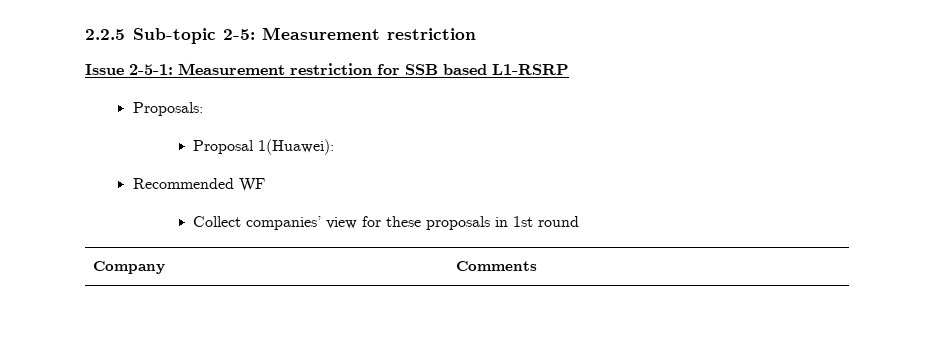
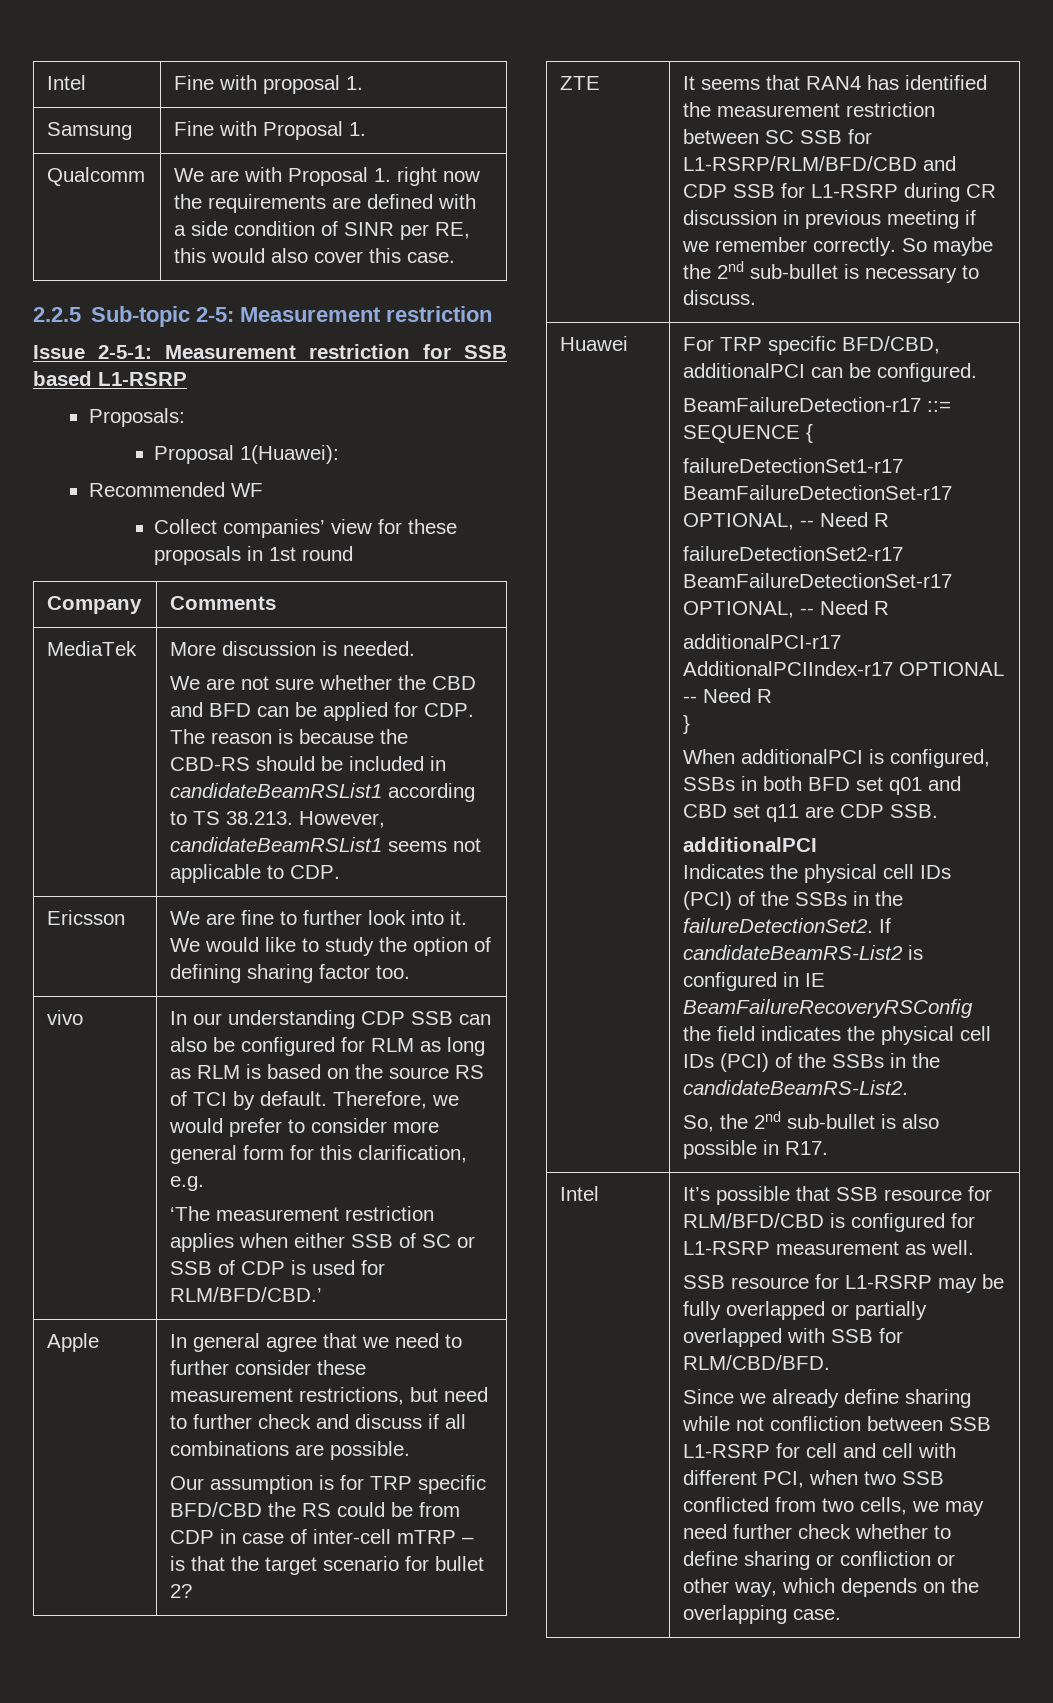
+ Intel | Fine with proposal 1.
+ Samsung | Fine with Proposal 1.
+ Qualcomm | We are with Proposal 1. right now the requirements are defined with a side condition of SINR per RE, this would also cover this case.
+ MediaTek | More discussion is needed.
+ We are not sure whether the CBD and BFD can be applied for CDP. The reason is because the CBD-RS should be included in candidateBeamRSList1 according to TS 38.213. However, candidateBeamRSList1 seems not applicable to CDP.
+ Ericsson | We are fine to further look into it. We would like to study the option of defining sharing factor too.
+ vivo | In our understanding CDP SSB can also be configured for RLM as long as RLM is based on the source RS of TCI by default. Therefore, we would prefer to consider more general form for this clarification, e.g.
+ ‘The measurement restriction applies when either SSB of SC or SSB of CDP is used for RLM/BFD/CBD.’
+ Apple | In general agree that we need to further consider these measurement restrictions, but need to further check and discuss if all combinations are possible.
+ Our assumption is for TRP specific BFD/CBD the RS could be from CDP in case of inter-cell mTRP – is that the target scenario for bullet 2?
+ ZTE | It seems that RAN4 has identified the measurement restriction between SC SSB for L1-RSRP/RLM/BFD/CBD and CDP SSB for L1-RSRP during CR discussion in previous meeting if we remember correctly. So maybe the 2nd sub-bullet is necessary to discuss.
+ Huawei | For TRP specific BFD/CBD, additionalPCI can be configured.
+ BeamFailureDetection-r17 ::= SEQUENCE {
+ failureDetectionSet1-r17 BeamFailureDetectionSet-r17 OPTIONAL, -- Need R
+ failureDetectionSet2-r17 BeamFailureDetectionSet-r17 OPTIONAL, -- Need R
+ additionalPCI-r17 AdditionalPCIIndex-r17 OPTIONAL -- Need R
+ }
+ When additionalPCI is configured, SSBs in both BFD set q01 and CBD set q11 are CDP SSB.
+ additionalPCI
+ Indicates the physical cell IDs (PCI) of the SSBs in the failureDetectionSet2. If candidateBeamRS-List2 is configured in IE BeamFailureRecoveryRSConfig the field indicates the physical cell IDs (PCI) of the SSBs in the candidateBeamRS-List2.
+ So, the 2nd sub-bullet is also possible in R17.
+ Intel | It’s possible that SSB resource for RLM/BFD/CBD is configured for L1-RSRP measurement as well.
+ SSB resource for L1-RSRP may be fully overlapped or partially overlapped with SSB for RLM/CBD/BFD.
+ Since we already define sharing while not confliction between SSB L1-RSRP for cell and cell with different PCI, when two SSB conflicted from two cells, we may need further check whether to define sharing or confliction or other way, which depends on the overlapping case.

